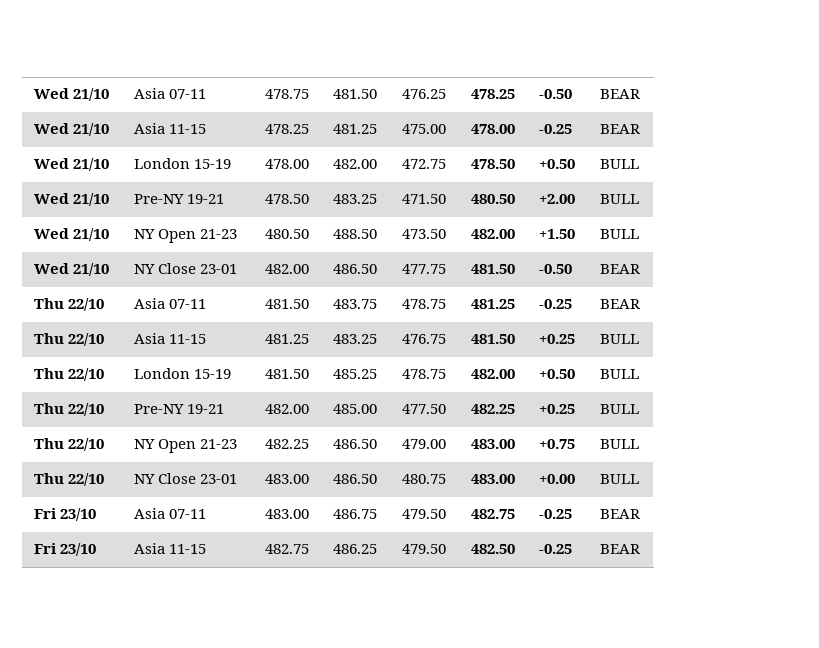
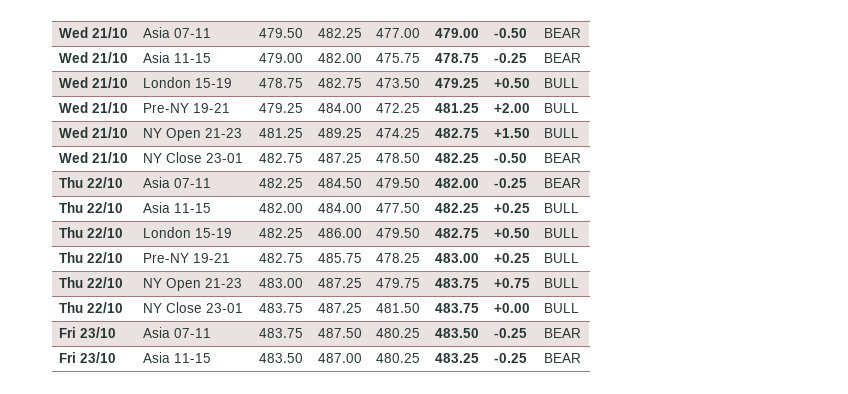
- Wed 21/10 | Asia 07-11 | 478.75 | 481.50 | 476.25 | 478.25 | -0.50 | BEAR
+ Wed 21/10 | Asia 07-11 | 479.50 | 482.25 | 477.00 | 479.00 | -0.50 | BEAR
- Wed 21/10 | Asia 11-15 | 478.25 | 481.25 | 475.00 | 478.00 | -0.25 | BEAR
+ Wed 21/10 | Asia 11-15 | 479.00 | 482.00 | 475.75 | 478.75 | -0.25 | BEAR
- Wed 21/10 | London 15-19 | 478.00 | 482.00 | 472.75 | 478.50 | +0.50 | BULL
+ Wed 21/10 | London 15-19 | 478.75 | 482.75 | 473.50 | 479.25 | +0.50 | BULL
- Wed 21/10 | Pre-NY 19-21 | 478.50 | 483.25 | 471.50 | 480.50 | +2.00 | BULL
+ Wed 21/10 | Pre-NY 19-21 | 479.25 | 484.00 | 472.25 | 481.25 | +2.00 | BULL
- Wed 21/10 | NY Open 21-23 | 480.50 | 488.50 | 473.50 | 482.00 | +1.50 | BULL
+ Wed 21/10 | NY Open 21-23 | 481.25 | 489.25 | 474.25 | 482.75 | +1.50 | BULL
- Wed 21/10 | NY Close 23-01 | 482.00 | 486.50 | 477.75 | 481.50 | -0.50 | BEAR
+ Wed 21/10 | NY Close 23-01 | 482.75 | 487.25 | 478.50 | 482.25 | -0.50 | BEAR
- Thu 22/10 | Asia 07-11 | 481.50 | 483.75 | 478.75 | 481.25 | -0.25 | BEAR
+ Thu 22/10 | Asia 07-11 | 482.25 | 484.50 | 479.50 | 482.00 | -0.25 | BEAR
- Thu 22/10 | Asia 11-15 | 481.25 | 483.25 | 476.75 | 481.50 | +0.25 | BULL
- Thu 22/10 | London 15-19 | 481.50 | 485.25 | 478.75 | 482.00 | +0.50 | BULL
- Thu 22/10 | Pre-NY 19-21 | 482.00 | 485.00 | 477.50 | 482.25 | +0.25 | BULL
+ Thu 22/10 | Asia 11-15 | 482.00 | 484.00 | 477.50 | 482.25 | +0.25 | BULL
+ Thu 22/10 | London 15-19 | 482.25 | 486.00 | 479.50 | 482.75 | +0.50 | BULL
+ Thu 22/10 | Pre-NY 19-21 | 482.75 | 485.75 | 478.25 | 483.00 | +0.25 | BULL
- Thu 22/10 | NY Open 21-23 | 482.25 | 486.50 | 479.00 | 483.00 | +0.75 | BULL
+ Thu 22/10 | NY Open 21-23 | 483.00 | 487.25 | 479.75 | 483.75 | +0.75 | BULL
- Thu 22/10 | NY Close 23-01 | 483.00 | 486.50 | 480.75 | 483.00 | +0.00 | BULL
+ Thu 22/10 | NY Close 23-01 | 483.75 | 487.25 | 481.50 | 483.75 | +0.00 | BULL
- Fri 23/10 | Asia 07-11 | 483.00 | 486.75 | 479.50 | 482.75 | -0.25 | BEAR
+ Fri 23/10 | Asia 07-11 | 483.75 | 487.50 | 480.25 | 483.50 | -0.25 | BEAR
- Fri 23/10 | Asia 11-15 | 482.75 | 486.25 | 479.50 | 482.50 | -0.25 | BEAR
+ Fri 23/10 | Asia 11-15 | 483.50 | 487.00 | 480.25 | 483.25 | -0.25 | BEAR

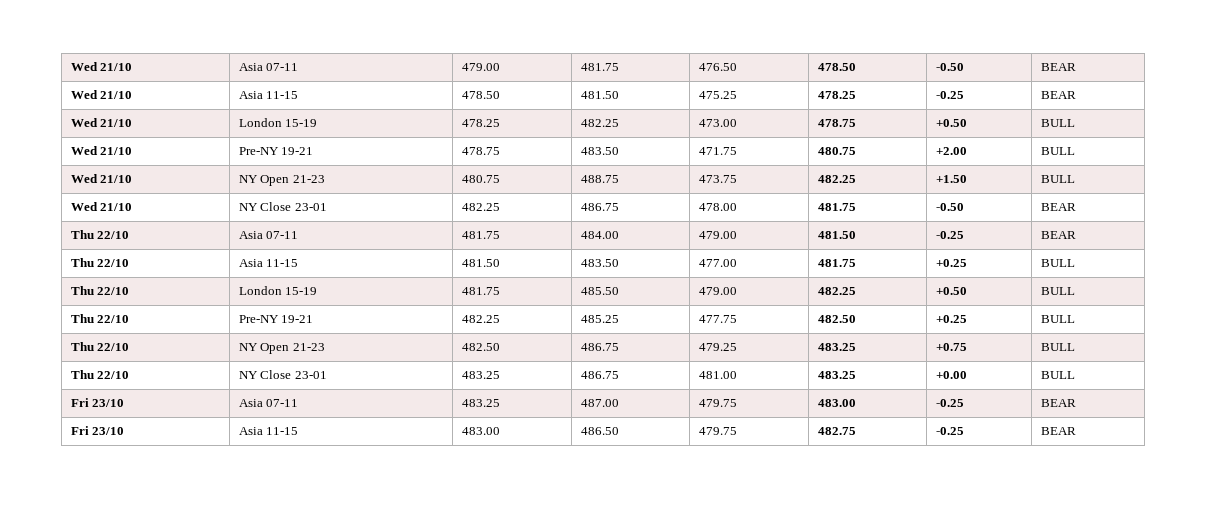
- Wed 21/10 | Asia 07-11 | 479.50 | 482.25 | 477.00 | 479.00 | -0.50 | BEAR
+ Wed 21/10 | Asia 07-11 | 479.00 | 481.75 | 476.50 | 478.50 | -0.50 | BEAR
- Wed 21/10 | Asia 11-15 | 479.00 | 482.00 | 475.75 | 478.75 | -0.25 | BEAR
+ Wed 21/10 | Asia 11-15 | 478.50 | 481.50 | 475.25 | 478.25 | -0.25 | BEAR
- Wed 21/10 | London 15-19 | 478.75 | 482.75 | 473.50 | 479.25 | +0.50 | BULL
+ Wed 21/10 | London 15-19 | 478.25 | 482.25 | 473.00 | 478.75 | +0.50 | BULL
- Wed 21/10 | Pre-NY 19-21 | 479.25 | 484.00 | 472.25 | 481.25 | +2.00 | BULL
+ Wed 21/10 | Pre-NY 19-21 | 478.75 | 483.50 | 471.75 | 480.75 | +2.00 | BULL
- Wed 21/10 | NY Open 21-23 | 481.25 | 489.25 | 474.25 | 482.75 | +1.50 | BULL
+ Wed 21/10 | NY Open 21-23 | 480.75 | 488.75 | 473.75 | 482.25 | +1.50 | BULL
- Wed 21/10 | NY Close 23-01 | 482.75 | 487.25 | 478.50 | 482.25 | -0.50 | BEAR
+ Wed 21/10 | NY Close 23-01 | 482.25 | 486.75 | 478.00 | 481.75 | -0.50 | BEAR
- Thu 22/10 | Asia 07-11 | 482.25 | 484.50 | 479.50 | 482.00 | -0.25 | BEAR
+ Thu 22/10 | Asia 07-11 | 481.75 | 484.00 | 479.00 | 481.50 | -0.25 | BEAR
- Thu 22/10 | Asia 11-15 | 482.00 | 484.00 | 477.50 | 482.25 | +0.25 | BULL
+ Thu 22/10 | Asia 11-15 | 481.50 | 483.50 | 477.00 | 481.75 | +0.25 | BULL
- Thu 22/10 | London 15-19 | 482.25 | 486.00 | 479.50 | 482.75 | +0.50 | BULL
+ Thu 22/10 | London 15-19 | 481.75 | 485.50 | 479.00 | 482.25 | +0.50 | BULL
- Thu 22/10 | Pre-NY 19-21 | 482.75 | 485.75 | 478.25 | 483.00 | +0.25 | BULL
+ Thu 22/10 | Pre-NY 19-21 | 482.25 | 485.25 | 477.75 | 482.50 | +0.25 | BULL
- Thu 22/10 | NY Open 21-23 | 483.00 | 487.25 | 479.75 | 483.75 | +0.75 | BULL
+ Thu 22/10 | NY Open 21-23 | 482.50 | 486.75 | 479.25 | 483.25 | +0.75 | BULL
- Thu 22/10 | NY Close 23-01 | 483.75 | 487.25 | 481.50 | 483.75 | +0.00 | BULL
+ Thu 22/10 | NY Close 23-01 | 483.25 | 486.75 | 481.00 | 483.25 | +0.00 | BULL
- Fri 23/10 | Asia 07-11 | 483.75 | 487.50 | 480.25 | 483.50 | -0.25 | BEAR
+ Fri 23/10 | Asia 07-11 | 483.25 | 487.00 | 479.75 | 483.00 | -0.25 | BEAR
- Fri 23/10 | Asia 11-15 | 483.50 | 487.00 | 480.25 | 483.25 | -0.25 | BEAR
+ Fri 23/10 | Asia 11-15 | 483.00 | 486.50 | 479.75 | 482.75 | -0.25 | BEAR

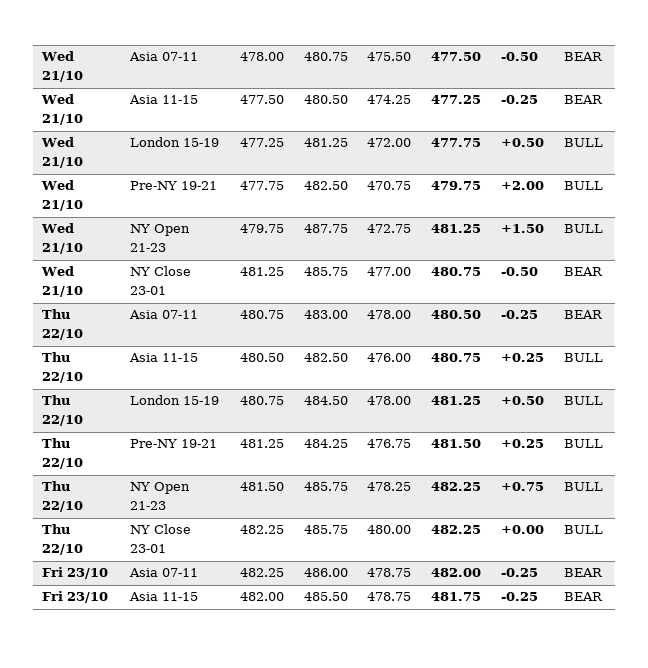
- Wed 21/10 | Asia 07-11 | 479.00 | 481.75 | 476.50 | 478.50 | -0.50 | BEAR
+ Wed 21/10 | Asia 07-11 | 478.00 | 480.75 | 475.50 | 477.50 | -0.50 | BEAR
- Wed 21/10 | Asia 11-15 | 478.50 | 481.50 | 475.25 | 478.25 | -0.25 | BEAR
+ Wed 21/10 | Asia 11-15 | 477.50 | 480.50 | 474.25 | 477.25 | -0.25 | BEAR
- Wed 21/10 | London 15-19 | 478.25 | 482.25 | 473.00 | 478.75 | +0.50 | BULL
+ Wed 21/10 | London 15-19 | 477.25 | 481.25 | 472.00 | 477.75 | +0.50 | BULL
- Wed 21/10 | Pre-NY 19-21 | 478.75 | 483.50 | 471.75 | 480.75 | +2.00 | BULL
+ Wed 21/10 | Pre-NY 19-21 | 477.75 | 482.50 | 470.75 | 479.75 | +2.00 | BULL
- Wed 21/10 | NY Open 21-23 | 480.75 | 488.75 | 473.75 | 482.25 | +1.50 | BULL
+ Wed 21/10 | NY Open 21-23 | 479.75 | 487.75 | 472.75 | 481.25 | +1.50 | BULL
- Wed 21/10 | NY Close 23-01 | 482.25 | 486.75 | 478.00 | 481.75 | -0.50 | BEAR
+ Wed 21/10 | NY Close 23-01 | 481.25 | 485.75 | 477.00 | 480.75 | -0.50 | BEAR
- Thu 22/10 | Asia 07-11 | 481.75 | 484.00 | 479.00 | 481.50 | -0.25 | BEAR
+ Thu 22/10 | Asia 07-11 | 480.75 | 483.00 | 478.00 | 480.50 | -0.25 | BEAR
- Thu 22/10 | Asia 11-15 | 481.50 | 483.50 | 477.00 | 481.75 | +0.25 | BULL
+ Thu 22/10 | Asia 11-15 | 480.50 | 482.50 | 476.00 | 480.75 | +0.25 | BULL
- Thu 22/10 | London 15-19 | 481.75 | 485.50 | 479.00 | 482.25 | +0.50 | BULL
+ Thu 22/10 | London 15-19 | 480.75 | 484.50 | 478.00 | 481.25 | +0.50 | BULL
- Thu 22/10 | Pre-NY 19-21 | 482.25 | 485.25 | 477.75 | 482.50 | +0.25 | BULL
+ Thu 22/10 | Pre-NY 19-21 | 481.25 | 484.25 | 476.75 | 481.50 | +0.25 | BULL
- Thu 22/10 | NY Open 21-23 | 482.50 | 486.75 | 479.25 | 483.25 | +0.75 | BULL
+ Thu 22/10 | NY Open 21-23 | 481.50 | 485.75 | 478.25 | 482.25 | +0.75 | BULL
- Thu 22/10 | NY Close 23-01 | 483.25 | 486.75 | 481.00 | 483.25 | +0.00 | BULL
+ Thu 22/10 | NY Close 23-01 | 482.25 | 485.75 | 480.00 | 482.25 | +0.00 | BULL
- Fri 23/10 | Asia 07-11 | 483.25 | 487.00 | 479.75 | 483.00 | -0.25 | BEAR
+ Fri 23/10 | Asia 07-11 | 482.25 | 486.00 | 478.75 | 482.00 | -0.25 | BEAR
- Fri 23/10 | Asia 11-15 | 483.00 | 486.50 | 479.75 | 482.75 | -0.25 | BEAR
+ Fri 23/10 | Asia 11-15 | 482.00 | 485.50 | 478.75 | 481.75 | -0.25 | BEAR

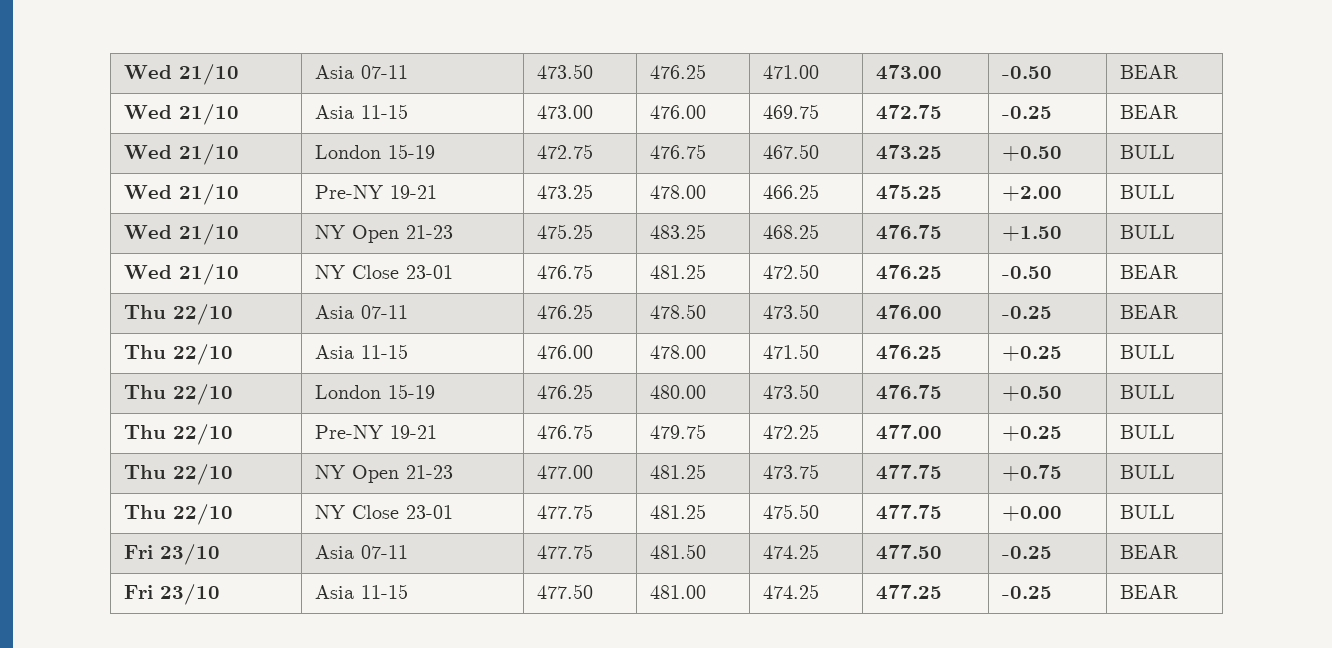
- Wed 21/10 | Asia 07-11 | 478.00 | 480.75 | 475.50 | 477.50 | -0.50 | BEAR
+ Wed 21/10 | Asia 07-11 | 473.50 | 476.25 | 471.00 | 473.00 | -0.50 | BEAR
- Wed 21/10 | Asia 11-15 | 477.50 | 480.50 | 474.25 | 477.25 | -0.25 | BEAR
+ Wed 21/10 | Asia 11-15 | 473.00 | 476.00 | 469.75 | 472.75 | -0.25 | BEAR
- Wed 21/10 | London 15-19 | 477.25 | 481.25 | 472.00 | 477.75 | +0.50 | BULL
+ Wed 21/10 | London 15-19 | 472.75 | 476.75 | 467.50 | 473.25 | +0.50 | BULL
- Wed 21/10 | Pre-NY 19-21 | 477.75 | 482.50 | 470.75 | 479.75 | +2.00 | BULL
+ Wed 21/10 | Pre-NY 19-21 | 473.25 | 478.00 | 466.25 | 475.25 | +2.00 | BULL
- Wed 21/10 | NY Open 21-23 | 479.75 | 487.75 | 472.75 | 481.25 | +1.50 | BULL
+ Wed 21/10 | NY Open 21-23 | 475.25 | 483.25 | 468.25 | 476.75 | +1.50 | BULL
- Wed 21/10 | NY Close 23-01 | 481.25 | 485.75 | 477.00 | 480.75 | -0.50 | BEAR
+ Wed 21/10 | NY Close 23-01 | 476.75 | 481.25 | 472.50 | 476.25 | -0.50 | BEAR
- Thu 22/10 | Asia 07-11 | 480.75 | 483.00 | 478.00 | 480.50 | -0.25 | BEAR
+ Thu 22/10 | Asia 07-11 | 476.25 | 478.50 | 473.50 | 476.00 | -0.25 | BEAR
- Thu 22/10 | Asia 11-15 | 480.50 | 482.50 | 476.00 | 480.75 | +0.25 | BULL
+ Thu 22/10 | Asia 11-15 | 476.00 | 478.00 | 471.50 | 476.25 | +0.25 | BULL
- Thu 22/10 | London 15-19 | 480.75 | 484.50 | 478.00 | 481.25 | +0.50 | BULL
+ Thu 22/10 | London 15-19 | 476.25 | 480.00 | 473.50 | 476.75 | +0.50 | BULL
- Thu 22/10 | Pre-NY 19-21 | 481.25 | 484.25 | 476.75 | 481.50 | +0.25 | BULL
+ Thu 22/10 | Pre-NY 19-21 | 476.75 | 479.75 | 472.25 | 477.00 | +0.25 | BULL
- Thu 22/10 | NY Open 21-23 | 481.50 | 485.75 | 478.25 | 482.25 | +0.75 | BULL
+ Thu 22/10 | NY Open 21-23 | 477.00 | 481.25 | 473.75 | 477.75 | +0.75 | BULL
- Thu 22/10 | NY Close 23-01 | 482.25 | 485.75 | 480.00 | 482.25 | +0.00 | BULL
+ Thu 22/10 | NY Close 23-01 | 477.75 | 481.25 | 475.50 | 477.75 | +0.00 | BULL
- Fri 23/10 | Asia 07-11 | 482.25 | 486.00 | 478.75 | 482.00 | -0.25 | BEAR
+ Fri 23/10 | Asia 07-11 | 477.75 | 481.50 | 474.25 | 477.50 | -0.25 | BEAR
- Fri 23/10 | Asia 11-15 | 482.00 | 485.50 | 478.75 | 481.75 | -0.25 | BEAR
+ Fri 23/10 | Asia 11-15 | 477.50 | 481.00 | 474.25 | 477.25 | -0.25 | BEAR

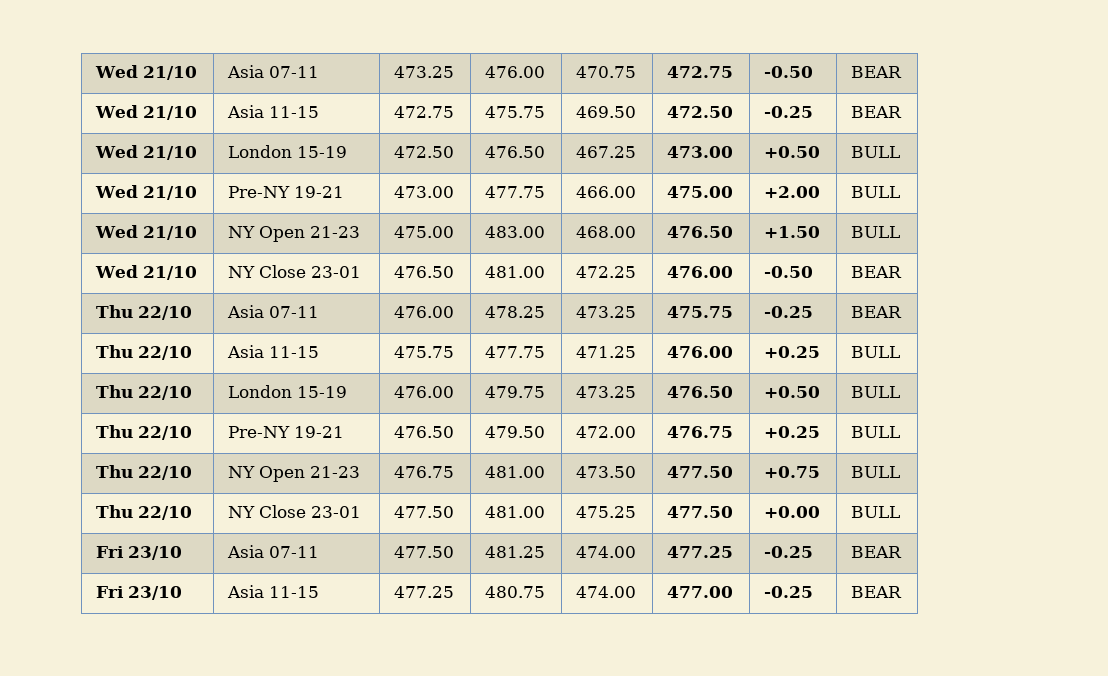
- Wed 21/10 | Asia 07-11 | 473.50 | 476.25 | 471.00 | 473.00 | -0.50 | BEAR
+ Wed 21/10 | Asia 07-11 | 473.25 | 476.00 | 470.75 | 472.75 | -0.50 | BEAR
- Wed 21/10 | Asia 11-15 | 473.00 | 476.00 | 469.75 | 472.75 | -0.25 | BEAR
+ Wed 21/10 | Asia 11-15 | 472.75 | 475.75 | 469.50 | 472.50 | -0.25 | BEAR
- Wed 21/10 | London 15-19 | 472.75 | 476.75 | 467.50 | 473.25 | +0.50 | BULL
+ Wed 21/10 | London 15-19 | 472.50 | 476.50 | 467.25 | 473.00 | +0.50 | BULL
- Wed 21/10 | Pre-NY 19-21 | 473.25 | 478.00 | 466.25 | 475.25 | +2.00 | BULL
+ Wed 21/10 | Pre-NY 19-21 | 473.00 | 477.75 | 466.00 | 475.00 | +2.00 | BULL
- Wed 21/10 | NY Open 21-23 | 475.25 | 483.25 | 468.25 | 476.75 | +1.50 | BULL
+ Wed 21/10 | NY Open 21-23 | 475.00 | 483.00 | 468.00 | 476.50 | +1.50 | BULL
- Wed 21/10 | NY Close 23-01 | 476.75 | 481.25 | 472.50 | 476.25 | -0.50 | BEAR
+ Wed 21/10 | NY Close 23-01 | 476.50 | 481.00 | 472.25 | 476.00 | -0.50 | BEAR
- Thu 22/10 | Asia 07-11 | 476.25 | 478.50 | 473.50 | 476.00 | -0.25 | BEAR
+ Thu 22/10 | Asia 07-11 | 476.00 | 478.25 | 473.25 | 475.75 | -0.25 | BEAR
- Thu 22/10 | Asia 11-15 | 476.00 | 478.00 | 471.50 | 476.25 | +0.25 | BULL
+ Thu 22/10 | Asia 11-15 | 475.75 | 477.75 | 471.25 | 476.00 | +0.25 | BULL
- Thu 22/10 | London 15-19 | 476.25 | 480.00 | 473.50 | 476.75 | +0.50 | BULL
+ Thu 22/10 | London 15-19 | 476.00 | 479.75 | 473.25 | 476.50 | +0.50 | BULL
- Thu 22/10 | Pre-NY 19-21 | 476.75 | 479.75 | 472.25 | 477.00 | +0.25 | BULL
+ Thu 22/10 | Pre-NY 19-21 | 476.50 | 479.50 | 472.00 | 476.75 | +0.25 | BULL
- Thu 22/10 | NY Open 21-23 | 477.00 | 481.25 | 473.75 | 477.75 | +0.75 | BULL
+ Thu 22/10 | NY Open 21-23 | 476.75 | 481.00 | 473.50 | 477.50 | +0.75 | BULL
- Thu 22/10 | NY Close 23-01 | 477.75 | 481.25 | 475.50 | 477.75 | +0.00 | BULL
+ Thu 22/10 | NY Close 23-01 | 477.50 | 481.00 | 475.25 | 477.50 | +0.00 | BULL
- Fri 23/10 | Asia 07-11 | 477.75 | 481.50 | 474.25 | 477.50 | -0.25 | BEAR
+ Fri 23/10 | Asia 07-11 | 477.50 | 481.25 | 474.00 | 477.25 | -0.25 | BEAR
- Fri 23/10 | Asia 11-15 | 477.50 | 481.00 | 474.25 | 477.25 | -0.25 | BEAR
+ Fri 23/10 | Asia 11-15 | 477.25 | 480.75 | 474.00 | 477.00 | -0.25 | BEAR

